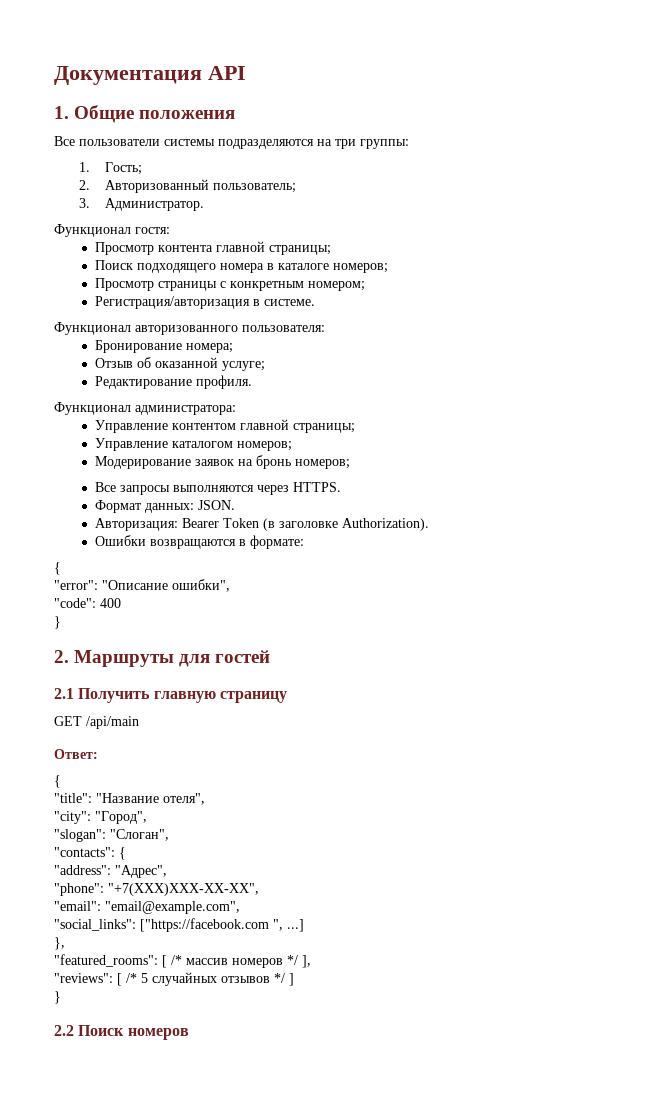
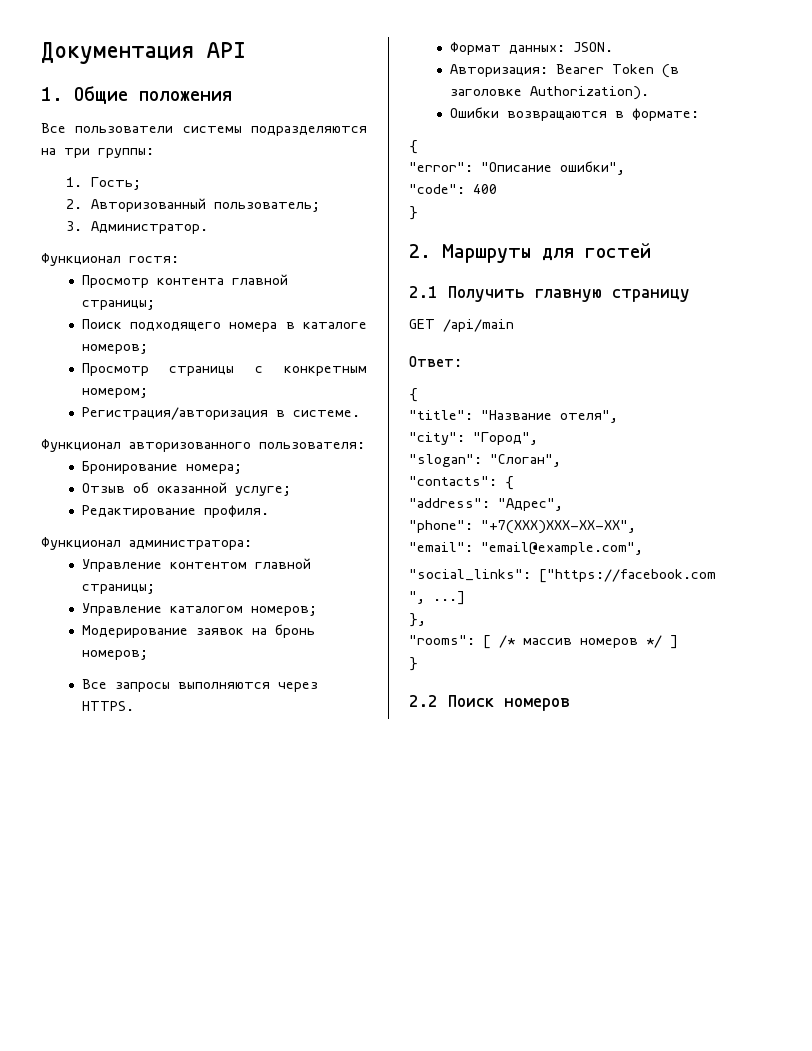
- "featured_rooms": [ /* массив номеров */ ],
- "reviews": [ /* 5 случайных отзывов */ ]
+ "rooms": [ /* массив номеров */ ]

